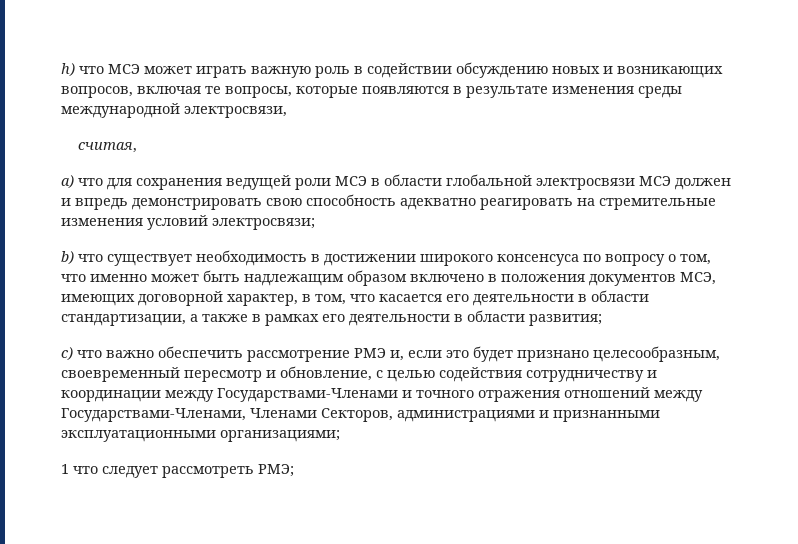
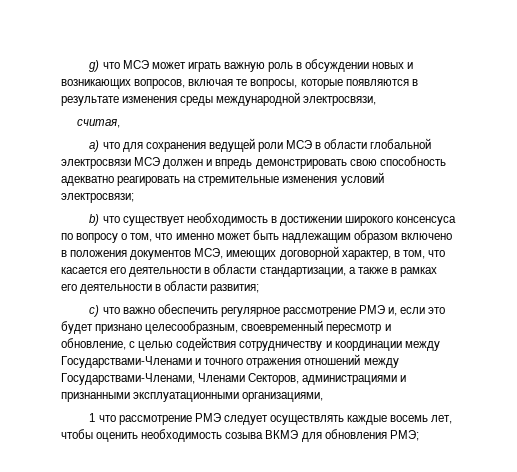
- h) что МСЭ может играть важную роль в содействии обсуждению новых и возникающих вопросов, включая те вопросы, которые появляются в результате изменения среды международной электросвязи,
+ g) что МСЭ может играть важную роль в обсуждении новых и возникающих вопросов, включая те вопросы, которые появляются в результате изменения среды международной электросвязи,
- c) что важно обеспечить рассмотрение РМЭ и, если это будет признано целесообразным, своевременный пересмотр и обновление, с целью содействия сотрудничеству и координации между Государствами-Членами и точного отражения отношений между Государствами-Членами, Членами Секторов, администрациями и признанными эксплуатационными организациями;
+ c) что важно обеспечить регулярное рассмотрение РМЭ и, если это будет признано целесообразным, своевременный пересмотр и обновление, с целью содействия сотрудничеству и координации между Государствами-Членами и точного отражения отношений между Государствами-Членами, Членами Секторов, администрациями и признанными эксплуатационными организациями,
- 1 что следует рассмотреть РМЭ;
+ 1 что рассмотрение РМЭ следует осуществлять каждые восемь лет, чтобы оценить необходимость созыва ВКМЭ для обновления РМЭ;

